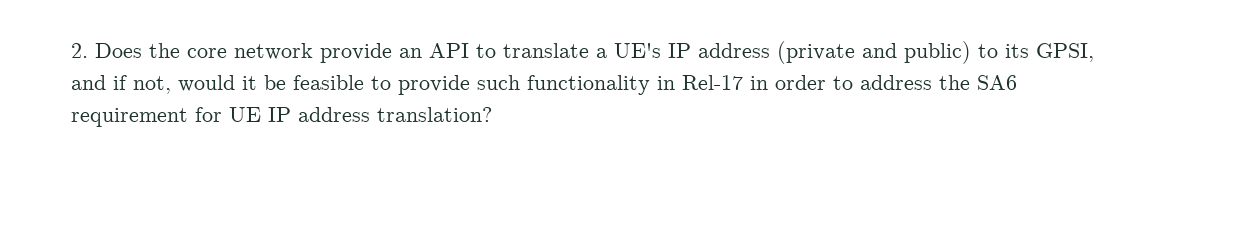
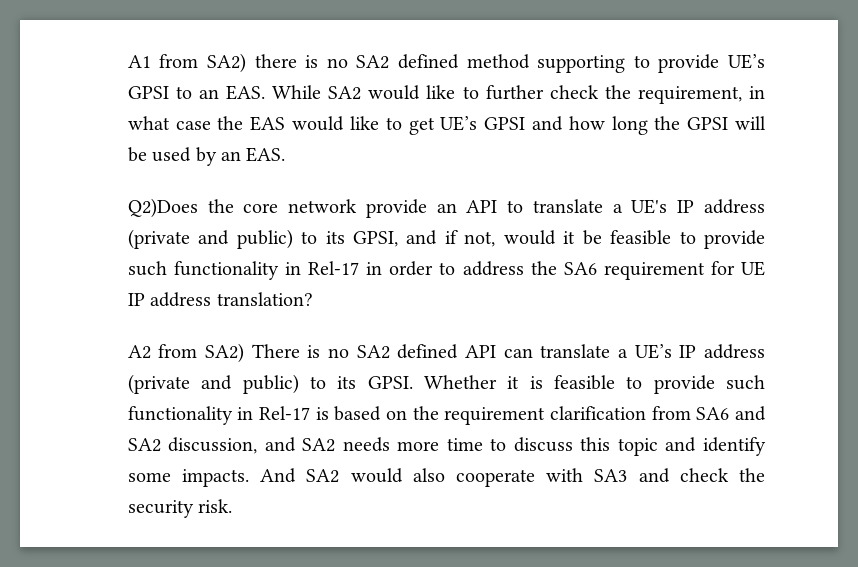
- 2. Does the core network provide an API to translate a UE's IP address (private and public) to its GPSI, and if not, would it be feasible to provide such functionality in Rel-17 in order to address the SA6 requirement for UE IP address translation?
+ A1 from SA2) there is no SA2 defined method supporting to provide UE’s GPSI to an EAS. While SA2 would like to further check the requirement, in what case the EAS would like to get UE’s GPSI and how long the GPSI will be used by an EAS.
+ Q2)Does the core network provide an API to translate a UE's IP address (private and public) to its GPSI, and if not, would it be feasible to provide such functionality in Rel-17 in order to address the SA6 requirement for UE IP address translation?
+ A2 from SA2) There is no SA2 defined API can translate a UE’s IP address (private and public) to its GPSI. Whether it is feasible to provide such functionality in Rel-17 is based on the requirement clarification from SA6 and SA2 discussion, and SA2 needs more time to discuss this topic and identify some impacts. And SA2 would also cooperate with SA3 and check the security risk.

